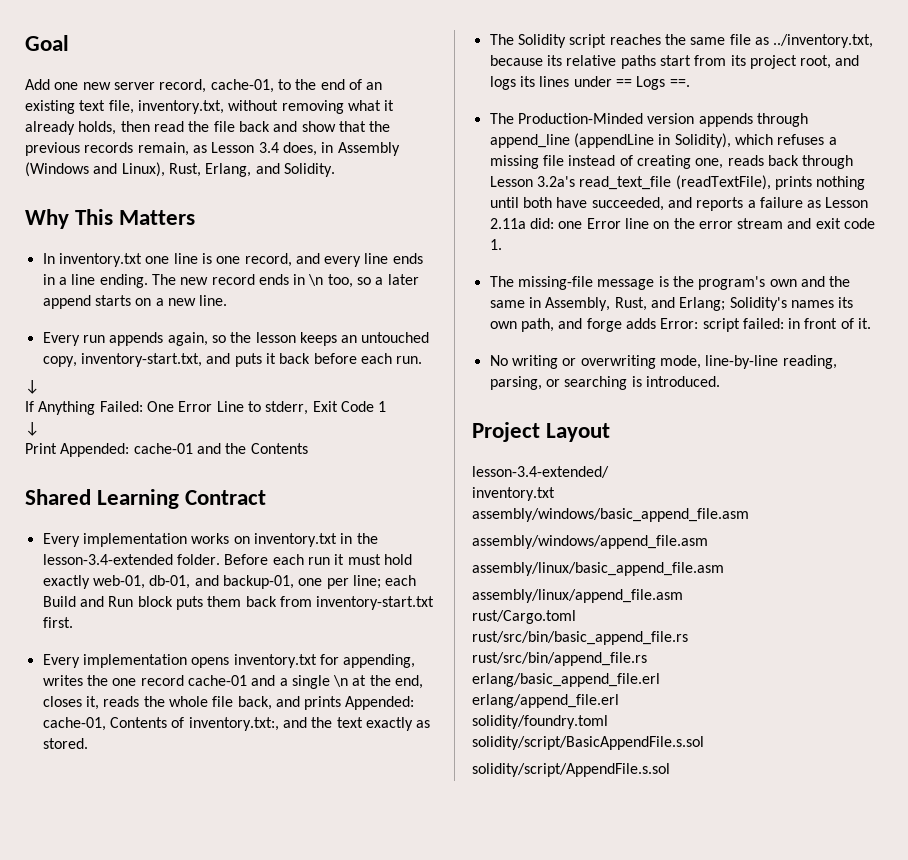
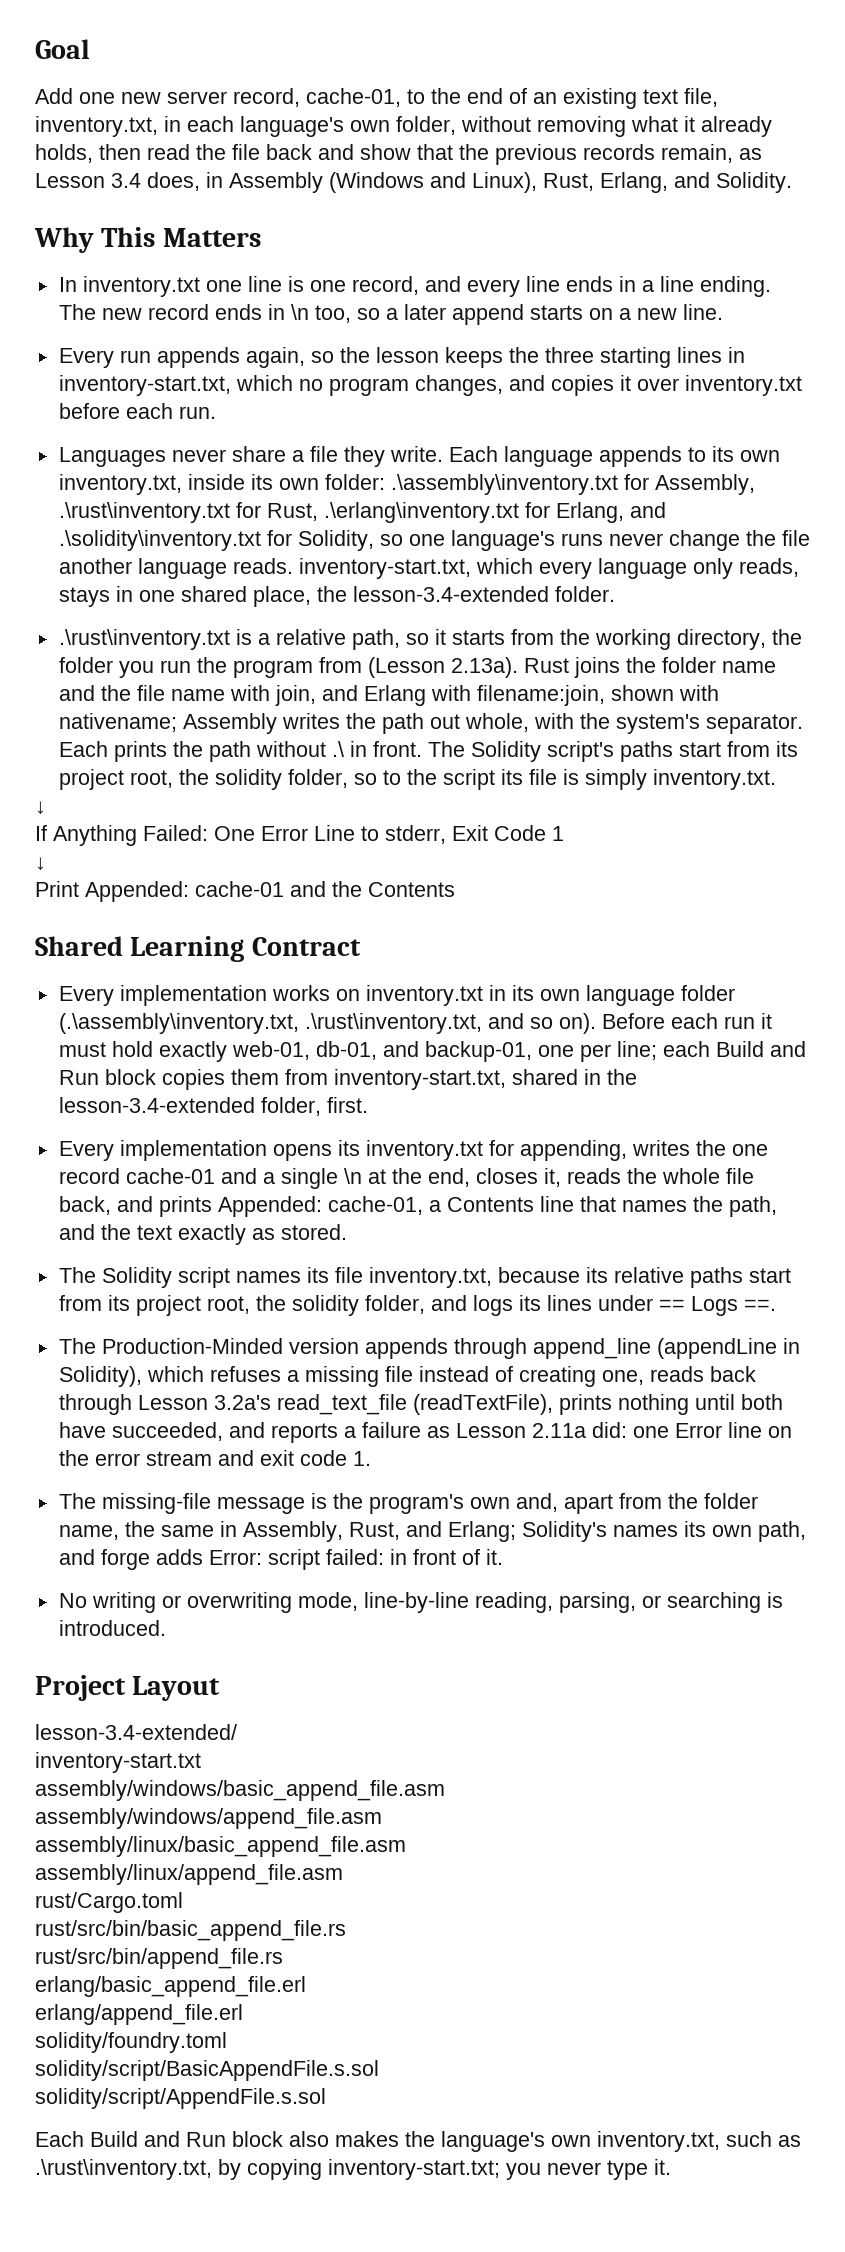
- Add one new server record, cache-01, to the end of an existing text file, inventory.txt, without removing what it already holds, then read the file back and show that the previous records remain, as Lesson 3.4 does, in Assembly (Windows and Linux), Rust, Erlang, and Solidity.
+ Add one new server record, cache-01, to the end of an existing text file, inventory.txt, in each language's own folder, without removing what it already holds, then read the file back and show that the previous records remain, as Lesson 3.4 does, in Assembly (Windows and Linux), Rust, Erlang, and Solidity.
- Every run appends again, so the lesson keeps an untouched copy, inventory-start.txt, and puts it back before each run.
+ Every run appends again, so the lesson keeps the three starting lines in inventory-start.txt, which no program changes, and copies it over inventory.txt before each run.
+ Languages never share a file they write. Each language appends to its own inventory.txt, inside its own folder: .\assembly\inventory.txt for Assembly, .\rust\inventory.txt for Rust, .\erlang\inventory.txt for Erlang, and .\solidity\inventory.txt for Solidity, so one language's runs never change the file another language reads. inventory-start.txt, which every language only reads, stays in one shared place, the lesson-3.4-extended folder.
+ .\rust\inventory.txt is a relative path, so it starts from the working directory, the folder you run the program from (Lesson 2.13a). Rust joins the folder name and the file name with join, and Erlang with filename:join, shown with nativename; Assembly writes the path out whole, with the system's separator. Each prints the path without .\ in front. The Solidity script's paths start from its project root, the solidity folder, so to the script its file is simply inventory.txt.
- Every implementation works on inventory.txt in the lesson-3.4-extended folder.
+ Every implementation works on inventory.txt in its own language folder (.\assembly\inventory.txt, .\rust\inventory.txt, and so on).
- Before each run it must hold exactly web-01, db-01, and backup-01, one per line; each Build and Run block puts them back from inventory-start.txt first.
+ Before each run it must hold exactly web-01, db-01, and backup-01, one per line; each Build and Run block copies them from inventory-start.txt, shared in the lesson-3.4-extended folder, first.
- Every implementation opens inventory.txt for appending, writes the one record cache-01 and a single \n at the end, closes it, reads the whole file back, and prints Appended: cache-01, Contents of inventory.txt:, and the text exactly as stored.
+ Every implementation opens its inventory.txt for appending, writes the one record cache-01 and a single \n at the end, closes it, reads the whole file back, and prints Appended: cache-01, a Contents line that names the path, and the text exactly as stored.
- The Solidity script reaches the same file as ../inventory.txt, because its relative paths start from its project root, and logs its lines under == Logs ==.
+ The Solidity script names its file inventory.txt, because its relative paths start from its project root, the solidity folder, and logs its lines under == Logs ==.
- The missing-file message is the program's own and the same in Assembly, Rust, and Erlang; Solidity's names its own path, and forge adds Error: script failed: in front of it.
+ The missing-file message is the program's own and, apart from the folder name, the same in Assembly, Rust, and Erlang; Solidity's names its own path, and forge adds Error: script failed: in front of it.
  lesson-3.4-extended/
- inventory.txt
+ inventory-start.txt
+ Each Build and Run block also makes the language's own inventory.txt, such as .\rust\inventory.txt, by copying inventory-start.txt; you never type it.

